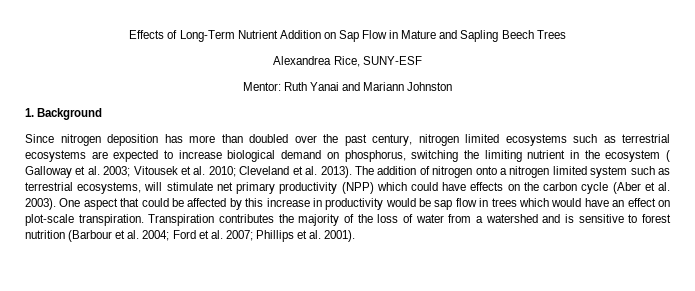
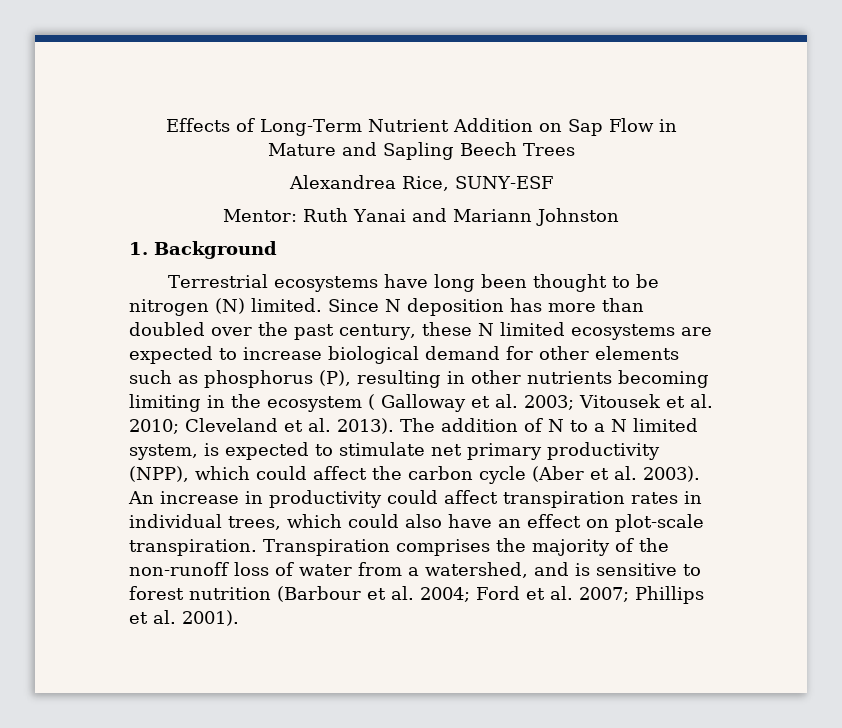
- Since nitrogen deposition has more than doubled over the past century, nitrogen limited ecosystems such as terrestrial ecosystems are expected to increase biological demand on phosphorus, switching the limiting nutrient in the ecosystem ( Galloway et al. 2003; Vitousek et al. 2010; Cleveland et al. 2013).
+ Terrestrial ecosystems have long been thought to be nitrogen (N) limited. Since N deposition has more than doubled over the past century, these N limited ecosystems are expected to increase biological demand for other elements such as phosphorus (P), resulting in other nutrients becoming limiting in the ecosystem ( Galloway et al. 2003; Vitousek et al. 2010; Cleveland et al. 2013).
- The addition of nitrogen onto a nitrogen limited system such as terrestrial ecosystems, will stimulate net primary productivity (NPP) which could have effects on the carbon cycle (Aber et al. 2003).
+ The addition of N to a N limited system, is expected to stimulate net primary productivity (NPP), which could affect the carbon cycle (Aber et al. 2003).
- One aspect that could be affected by this increase in productivity would be sap flow in trees which would have an effect on plot-scale transpiration.
+ An increase in productivity could affect transpiration rates in individual trees, which could also have an effect on plot-scale transpiration.
- Transpiration contributes the majority of the loss of water from a watershed and is sensitive to forest nutrition (Barbour et al. 2004; Ford et al. 2007; Phillips et al. 2001).
+ Transpiration comprises the majority of the non-runoff loss of water from a watershed, and is sensitive to forest nutrition (Barbour et al. 2004; Ford et al. 2007; Phillips et al. 2001).

